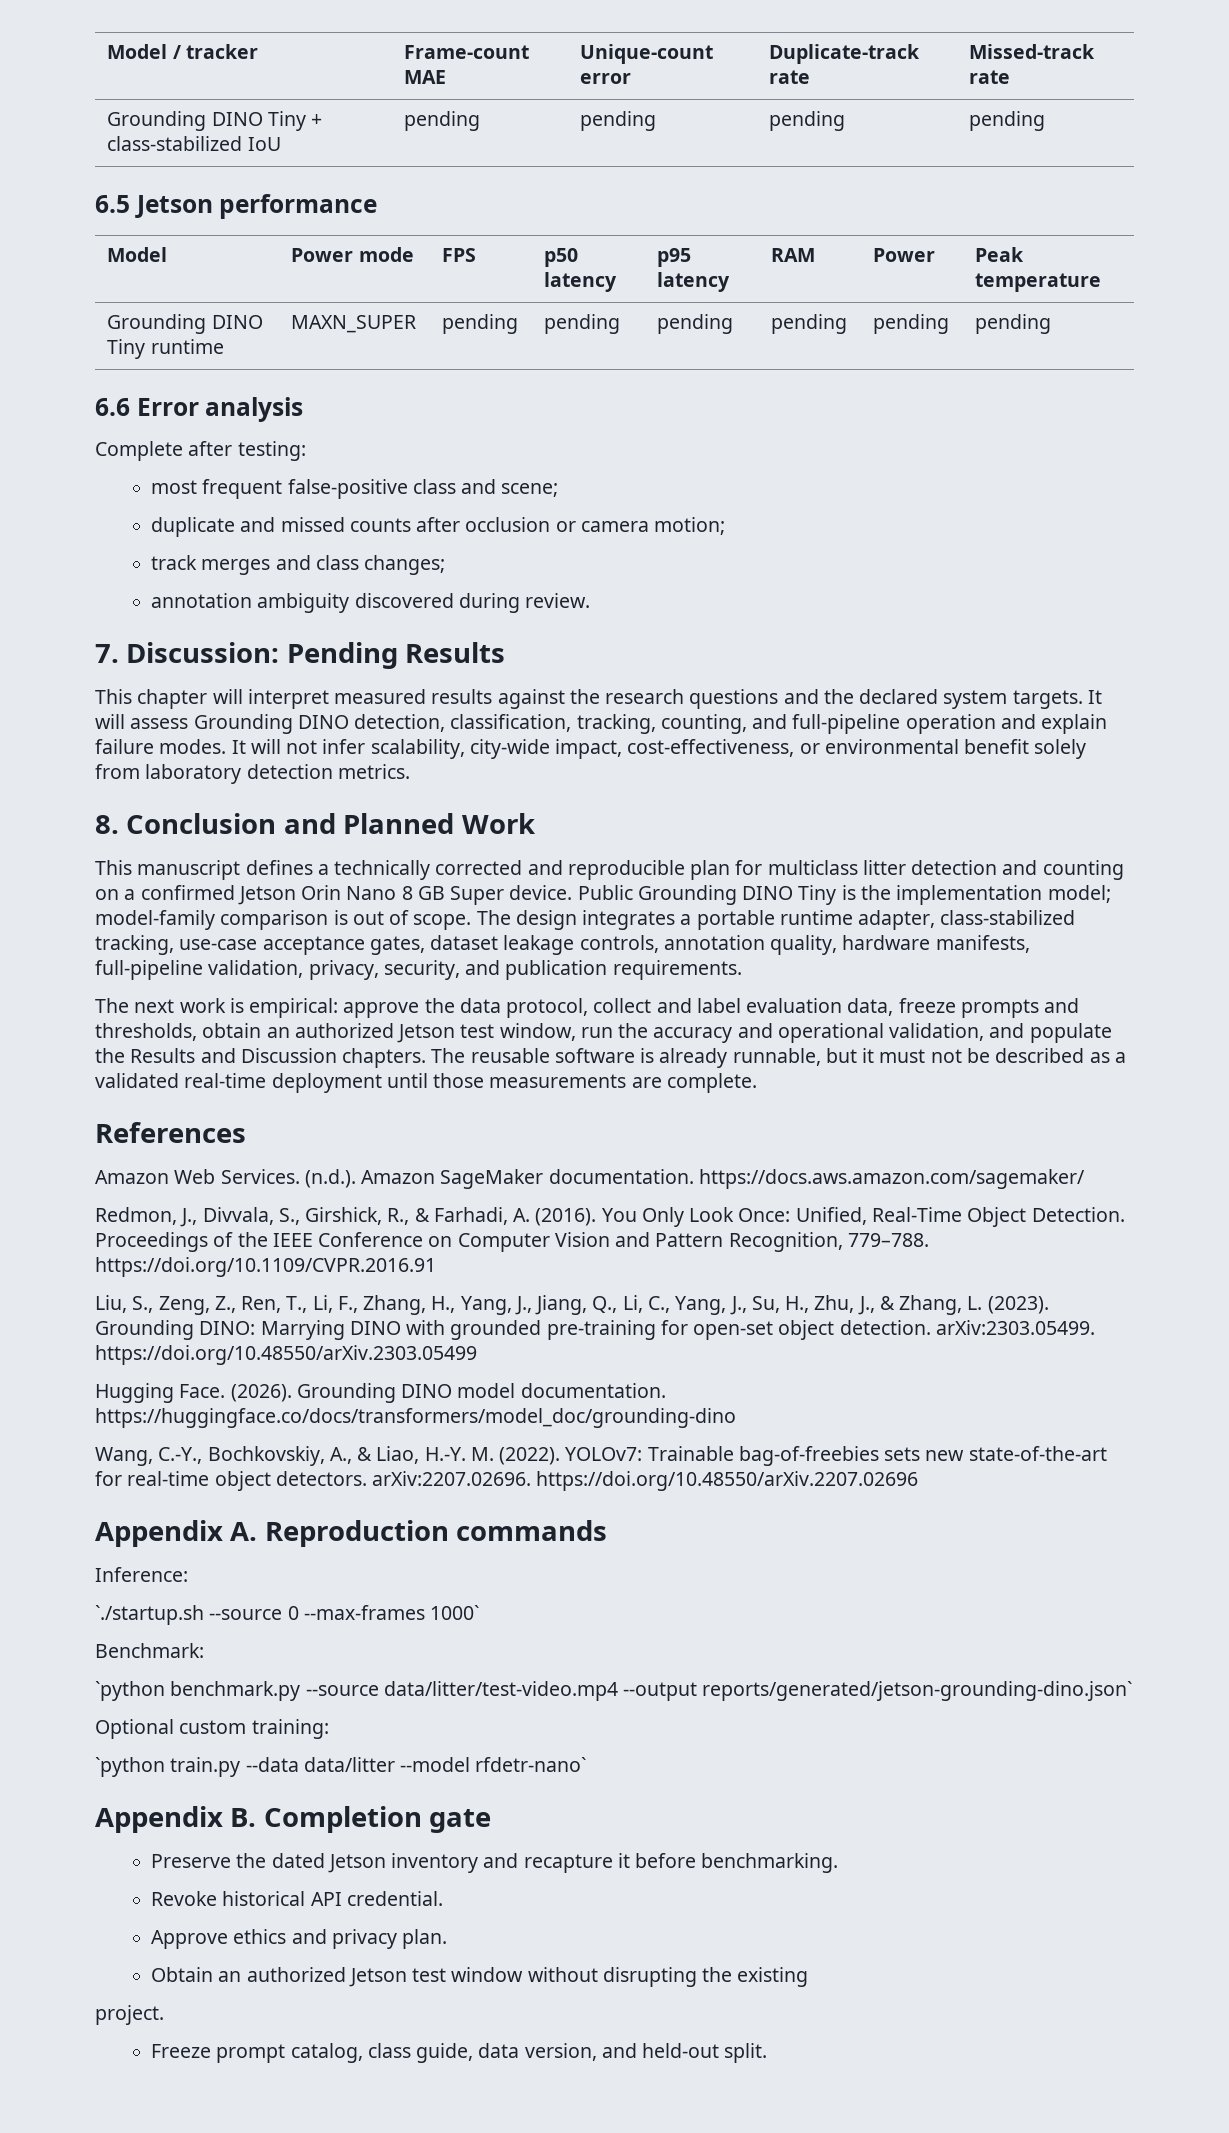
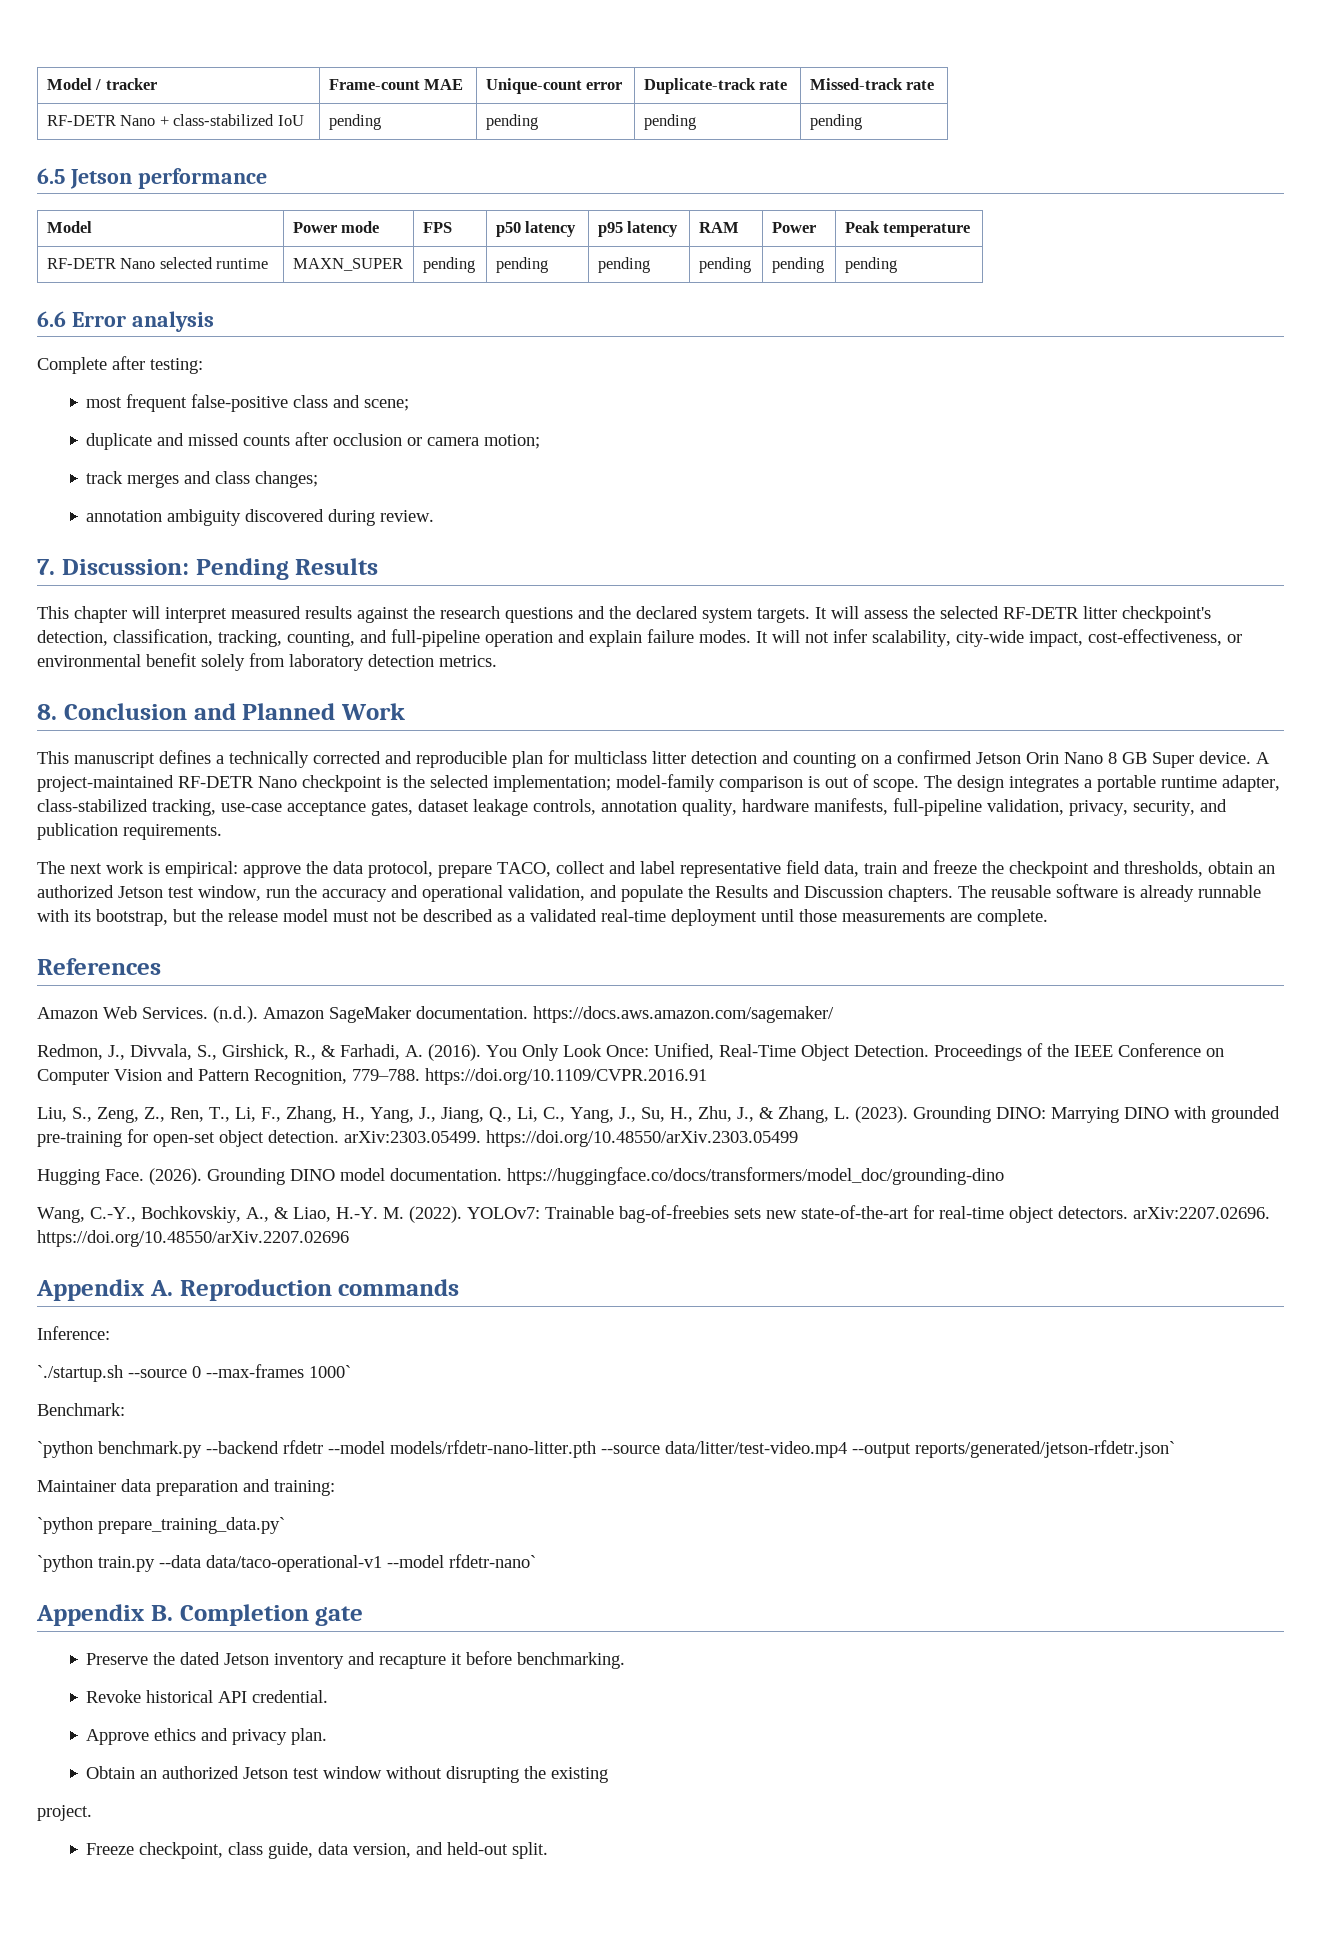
- Grounding DINO Tiny + class-stabilized IoU | pending | pending | pending | pending
+ RF-DETR Nano + class-stabilized IoU | pending | pending | pending | pending
- Grounding DINO Tiny runtime | MAXN_SUPER | pending | pending | pending | pending | pending | pending
+ RF-DETR Nano selected runtime | MAXN_SUPER | pending | pending | pending | pending | pending | pending
- It will assess Grounding DINO detection, classification, tracking, counting, and full-pipeline operation and explain failure modes.
+ It will assess the selected RF-DETR litter checkpoint's detection, classification, tracking, counting, and full-pipeline operation and explain failure modes.
- Public Grounding DINO Tiny is the implementation model; model-family comparison is out of scope.
+ A project-maintained RF-DETR Nano checkpoint is the selected implementation; model-family comparison is out of scope.
- The next work is empirical: approve the data protocol, collect and label evaluation data, freeze prompts and thresholds, obtain an authorized Jetson test window, run the accuracy and operational validation, and populate the Results and Discussion chapters.
+ The next work is empirical: approve the data protocol, prepare TACO, collect and label representative field data, train and freeze the checkpoint and thresholds, obtain an authorized Jetson test window, run the accuracy and operational validation, and populate the Results and Discussion chapters.
- The reusable software is already runnable, but it must not be described as a validated real-time deployment until those measurements are complete.
+ The reusable software is already runnable with its bootstrap, but the release model must not be described as a validated real-time deployment until those measurements are complete.
- `python benchmark.py --source data/litter/test-video.mp4 --output reports/generated/jetson-grounding-dino.json`
- Optional custom training:
+ `python benchmark.py --backend rfdetr --model models/rfdetr-nano-litter.pth --source data/litter/test-video.mp4 --output reports/generated/jetson-rfdetr.json`
+ Maintainer data preparation and training:
+ `python prepare_training_data.py`
- `python train.py --data data/litter --model rfdetr-nano`
+ `python train.py --data data/taco-operational-v1 --model rfdetr-nano`
- Freeze prompt catalog, class guide, data version, and held-out split.
+ Freeze checkpoint, class guide, data version, and held-out split.

